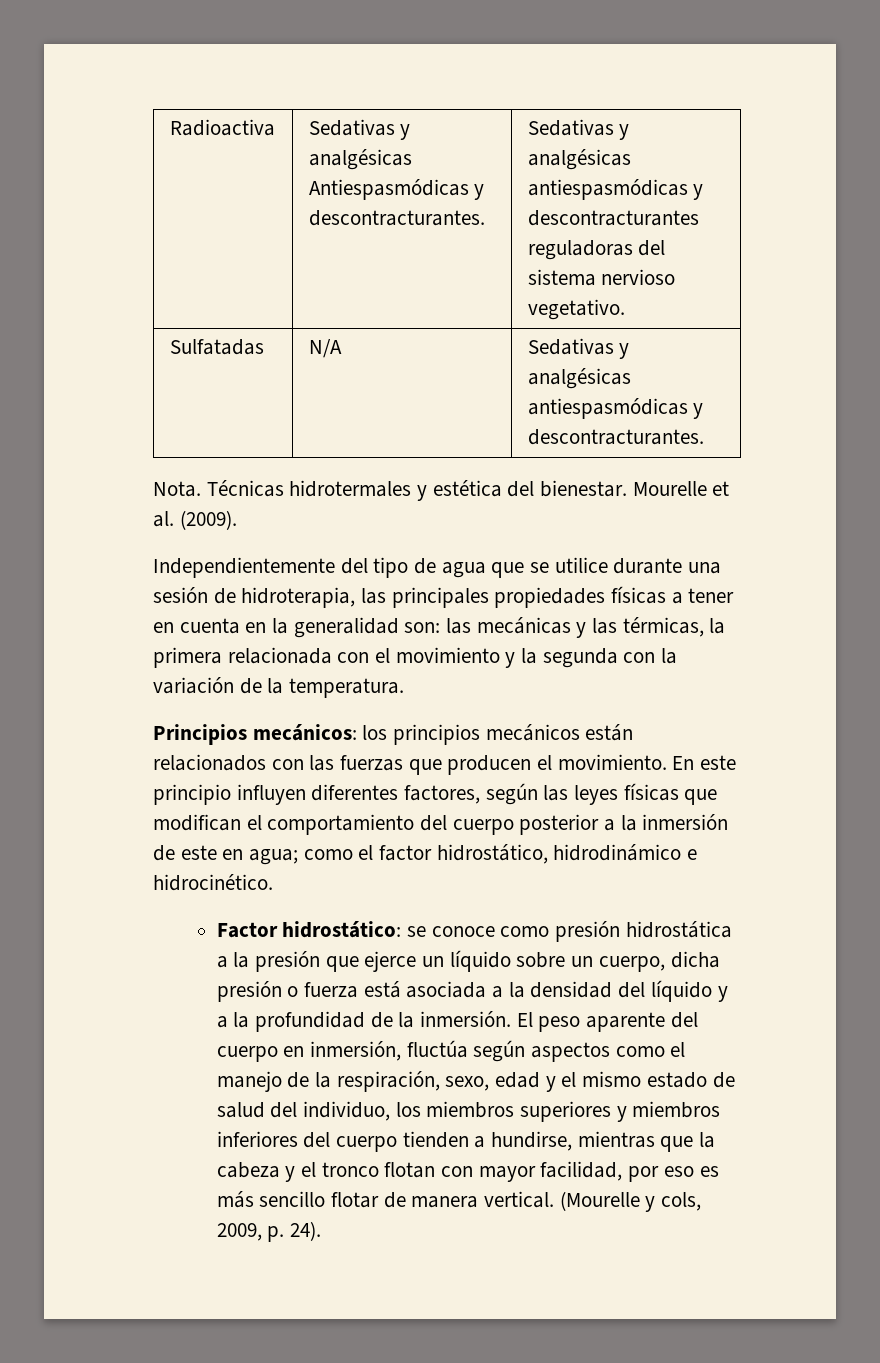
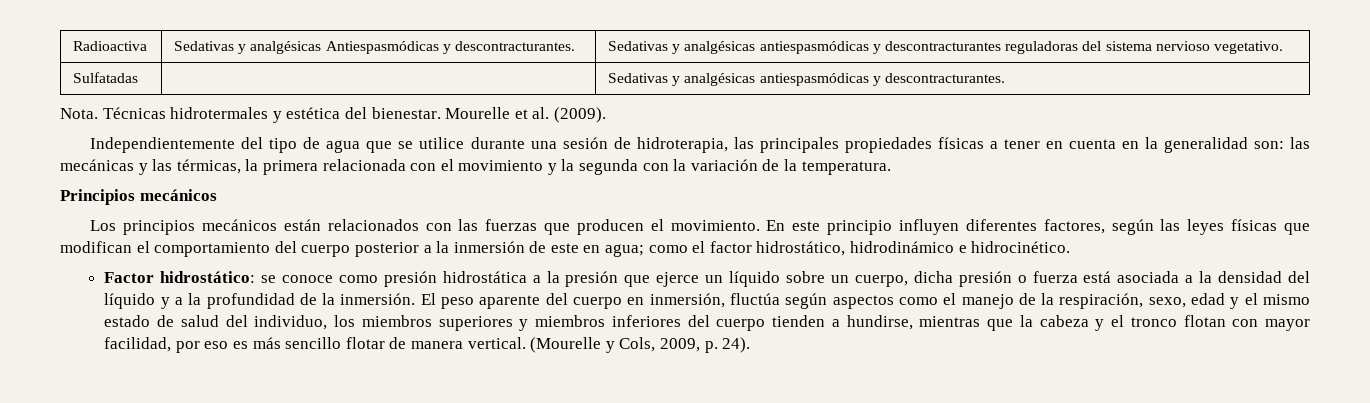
- Sulfatadas | N/A | Sedativas y analgésicas antiespasmódicas y descontracturantes.
+ Sulfatadas | | Sedativas y analgésicas antiespasmódicas y descontracturantes.
- Principios mecánicos: los principios mecánicos están relacionados con las fuerzas que producen el movimiento.
+ Principios mecánicos
+ Los principios mecánicos están relacionados con las fuerzas que producen el movimiento.
- (Mourelle y cols, 2009, p. 24).
+ (Mourelle y Cols, 2009, p. 24).

